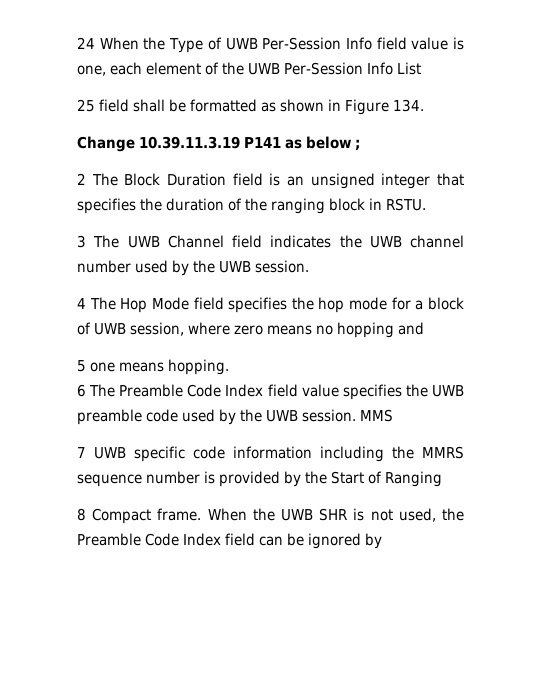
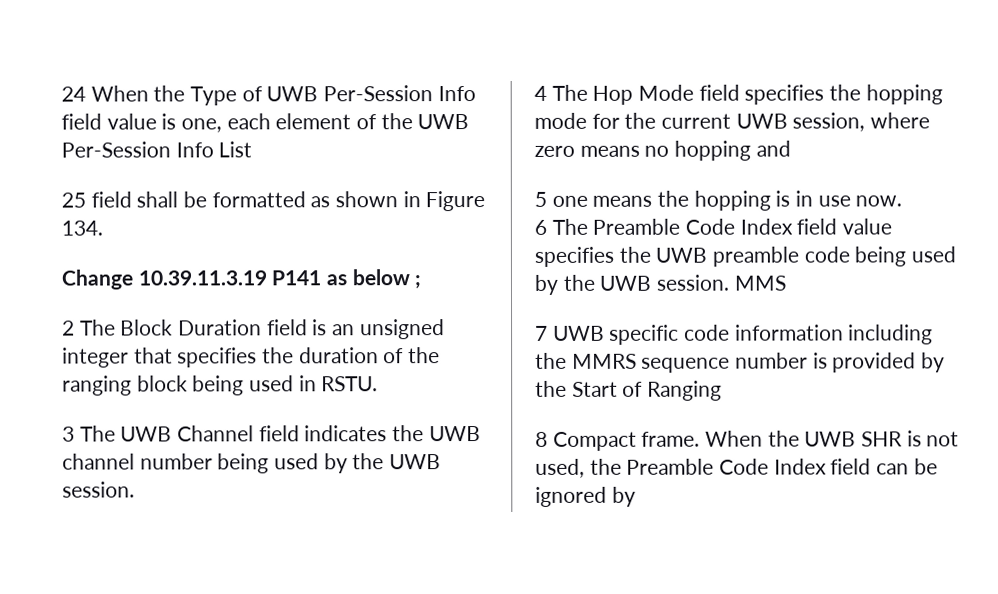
- 2 The Block Duration field is an unsigned integer that specifies the duration of the ranging block in RSTU.
+ 2 The Block Duration field is an unsigned integer that specifies the duration of the ranging block being used in RSTU.
- 3 The UWB Channel field indicates the UWB channel number used by the UWB session.
+ 3 The UWB Channel field indicates the UWB channel number being used by the UWB session.
- 4 The Hop Mode field specifies the hop mode for a block of UWB session, where zero means no hopping and
+ 4 The Hop Mode field specifies the hopping mode for the current UWB session, where zero means no hopping and
- 5 one means hopping.
+ 5 one means the hopping is in use now.
- 6 The Preamble Code Index field value specifies the UWB preamble code used by the UWB session.
+ 6 The Preamble Code Index field value specifies the UWB preamble code being used by the UWB session.

